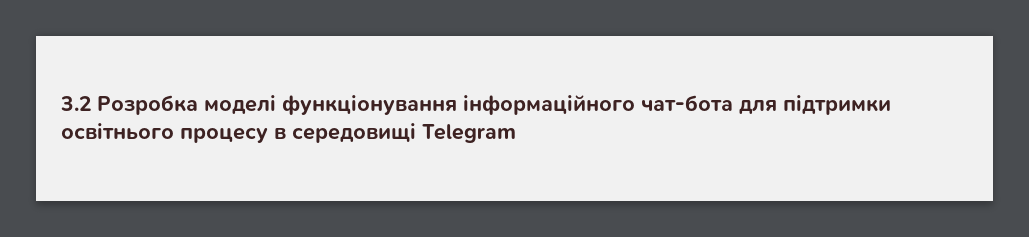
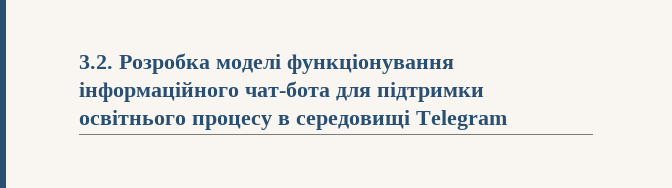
- 3.2 Розробка моделі функціонування інформаційного чат-бота для підтримки освітнього процесу в середовищі Telegram
+ 3.2. Розробка моделі функціонування інформаційного чат-бота для підтримки освітнього процесу в середовищі Telegram

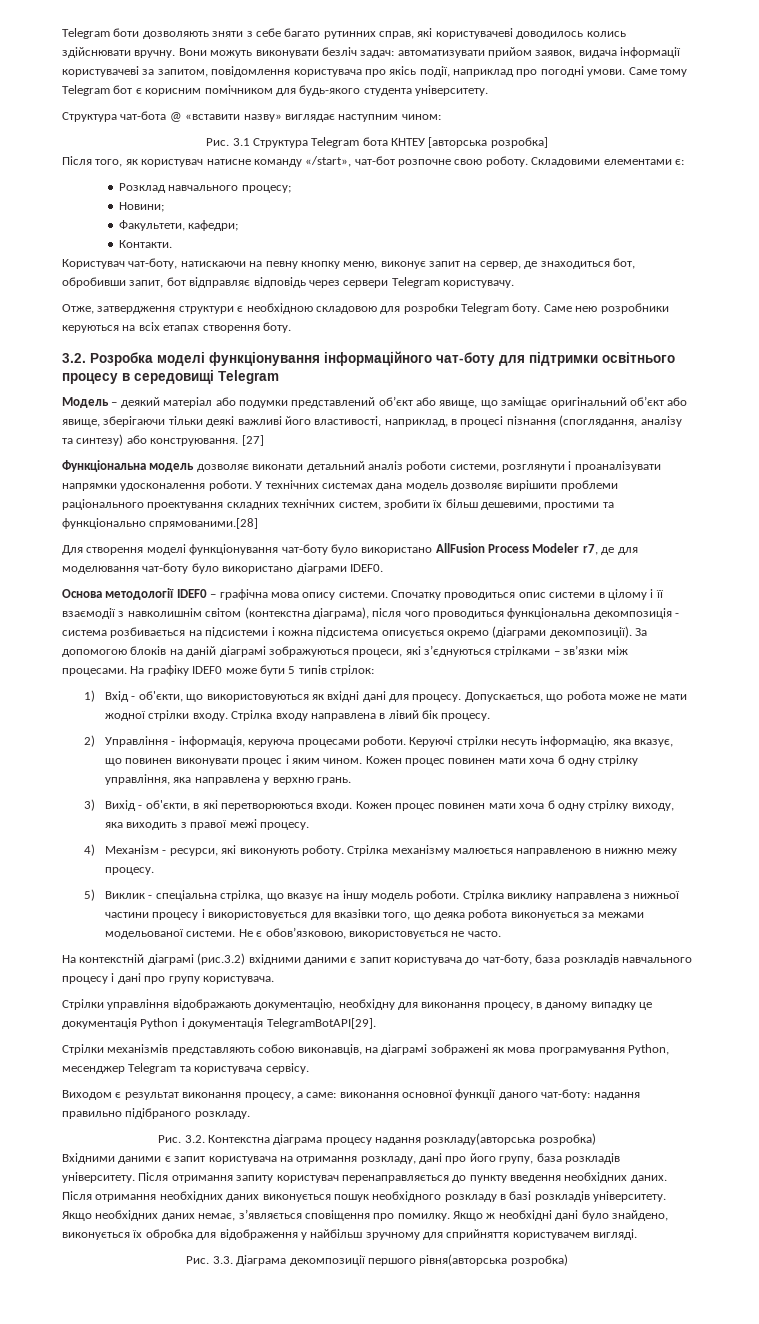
+ Telegram боти дозволяють зняти з себе багато рутинних справ, які користувачеві доводилось колись здійснювати вручну. Вони можуть виконувати безліч задач: автоматизувати прийом заявок, видача інформації користувачеві за запитом, повідомлення користувача про якісь події, наприклад про погодні умови. Саме тому Telegram бот є корисним помічником для будь-якого студента університету.
+ Структура чат-бота @ «вставити назву» виглядає наступним чином:
+ Рис. 3.1 Структура Telegram бота КНТЕУ [авторська розробка]
+ Після того, як користувач натисне команду «/start», чат-бот розпочне свою роботу. Складовими елементами є:
+ Розклад навчального процесу;
+ Новини;
+ Факультети, кафедри;
+ Контакти.
+ Користувач чат-боту, натискаючи на певну кнопку меню, виконує запит на сервер, де знаходиться бот, обробивши запит, бот відправляє відповідь через сервери Telegram користувачу.
+ Отже, затвердження структури є необхідною складовою для розробки Telegram боту. Саме нею розробники керуються на всіх етапах створення боту.
- 3.2. Розробка моделі функціонування інформаційного чат-бота для підтримки освітнього процесу в середовищі Telegram
+ 3.2. Розробка моделі функціонування інформаційного чат-боту для підтримки освітнього процесу в середовищі Telegram
+ Модель – деякий матеріал або подумки представлений об’єкт або явище, що заміщає оригінальний об’єкт або явище, зберігаючи тільки деякі важливі його властивості, наприклад, в процесі пізнання (споглядання, аналізу та синтезу) або конструювання. [27]
+ Функціональна модель дозволяє виконати детальний аналіз роботи системи, розглянути і проаналізувати напрямки удосконалення роботи. У технічних системах дана модель дозволяє вирішити проблеми раціонального проектування складних технічних систем, зробити їх більш дешевими, простими та функціонально спрямованими.[28]
+ Для створення моделі функціонування чат-боту було використано AllFusion Process Modeler r7, де для моделювання чат-боту було використано діаграми IDEF0.
+ Основа методології IDEF0 – графічна мова опису системи. Спочатку проводиться опис системи в цілому і її взаємодії з навколишнім світом (контекстна діаграма), після чого проводиться функціональна декомпозиція - система розбивається на підсистеми і кожна підсистема описується окремо (діаграми декомпозиції). За допомогою блоків на даній діаграмі зображуються процеси, які з’єднуються стрілками – зв’язки між процесами. На графіку IDEF0 може бути 5 типів стрілок:
+ 1) Вхід - об'єкти, що використовуються як вхідні дані для процесу. Допускається, що робота може не мати жодної стрілки входу. Стрілка входу направлена в лівий бік процесу.
+ 2) Управління - інформація, керуюча процесами роботи. Керуючі стрілки несуть інформацію, яка вказує, що повинен виконувати процес і яким чином. Кожен процес повинен мати хоча б одну стрілку управління, яка направлена у верхню грань.
+ 3) Вихід - об'єкти, в які перетворюються входи. Кожен процес повинен мати хоча б одну стрілку виходу, яка виходить з правої межі процесу.
+ 4) Механізм - ресурси, які виконують роботу. Стрілка механізму малюється направленою в нижню межу процесу.
+ 5) Виклик - спеціальна стрілка, що вказує на іншу модель роботи. Стрілка виклику направлена з нижньої частини процесу і використовується для вказівки того, що деяка робота виконується за межами модельованої системи. Не є обов’язковою, використовується не часто.
+ На контекстній діаграмі (рис.3.2) вхідними даними є запит користувача до чат-боту, база розкладів навчального процесу і дані про групу користувача.
+ Стрілки управління відображають документацію, необхідну для виконання процесу, в даному випадку це документація Python і документація TelegramBotAPI[29].
+ Стрілки механізмів представляють собою виконавців, на діаграмі зображені як мова програмування Python, месенджер Telegram та користувача сервісу.
+ Виходом є результат виконання процесу, а саме: виконання основної функції даного чат-боту: надання правильно підібраного розкладу.
+ Рис. 3.2. Контекстна діаграма процесу надання розкладу(авторська розробка)
+ Вхідними даними є запит користувача на отримання розкладу, дані про його групу, база розкладів університету. Після отримання запиту користувач перенаправляється до пункту введення необхідних даних. Після отримання необхідних даних виконується пошук необхідного розкладу в базі розкладів університету. Якщо необхідних даних немає, з’являється сповіщення про помилку. Якщо ж необхідні дані було знайдено, виконується їх обробка для відображення у найбільш зручному для сприйняття користувачем вигляді.
+ Рис. 3.3. Діаграма декомпозиції першого рівня(авторська розробка)

